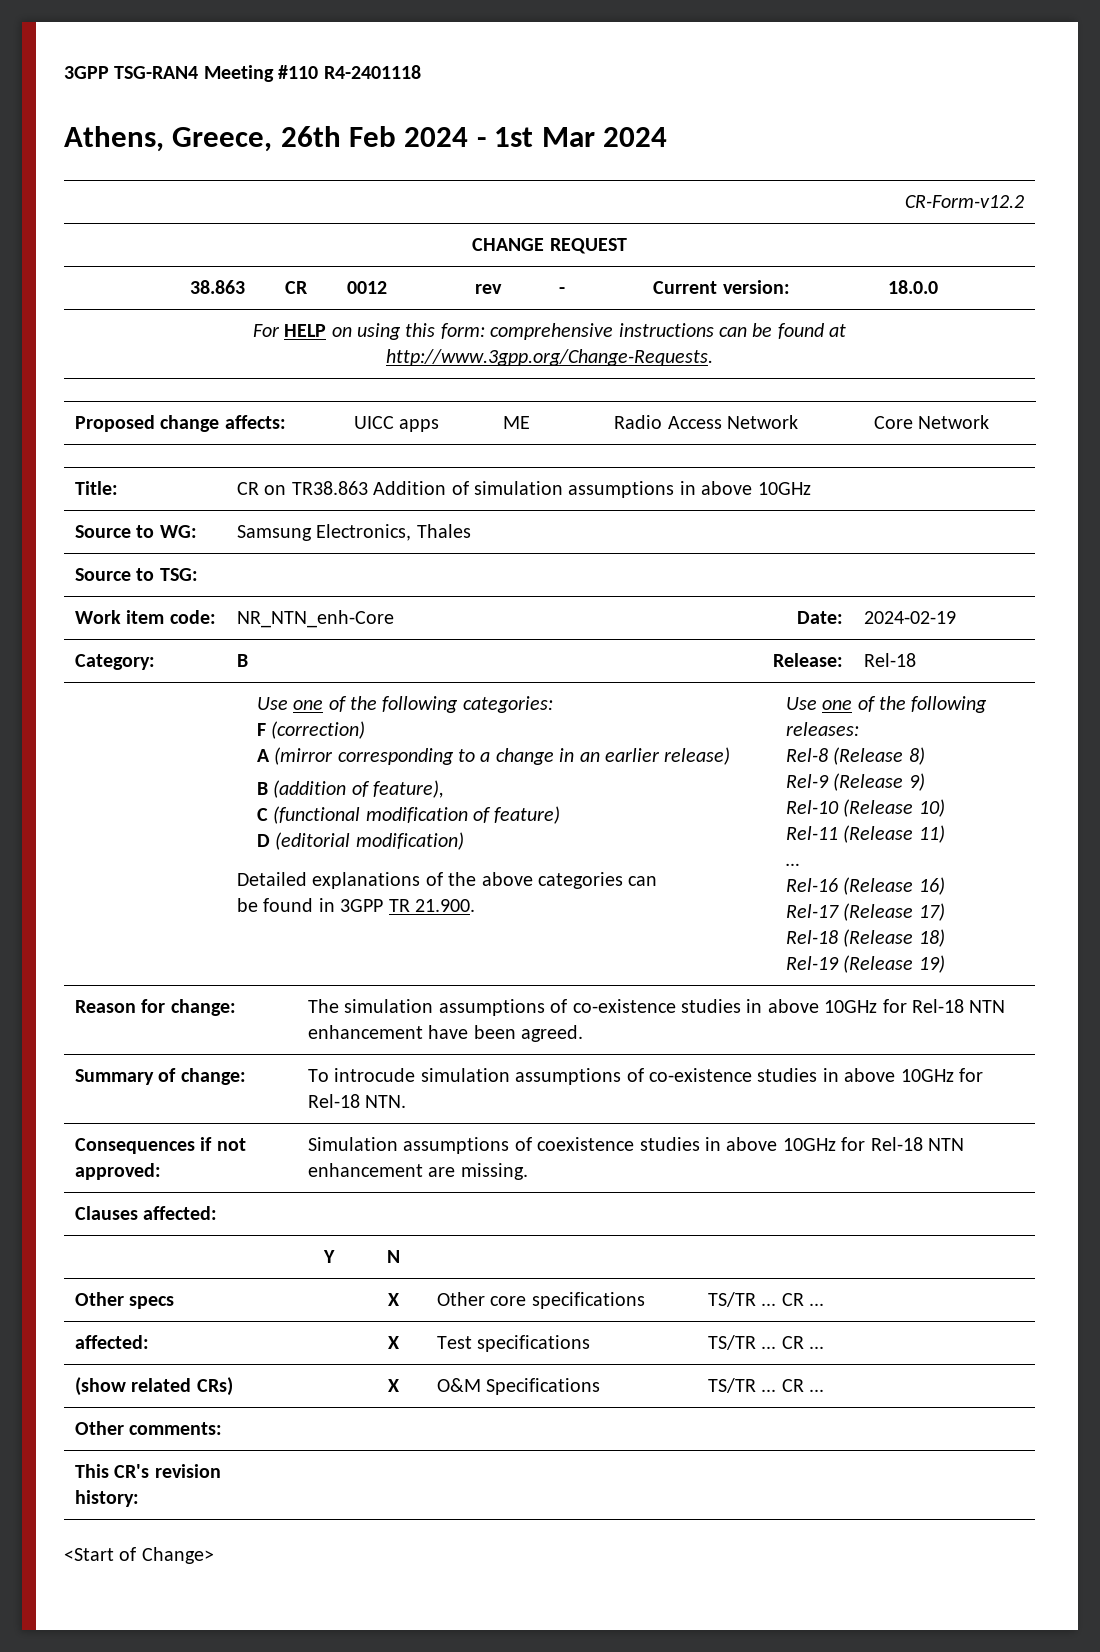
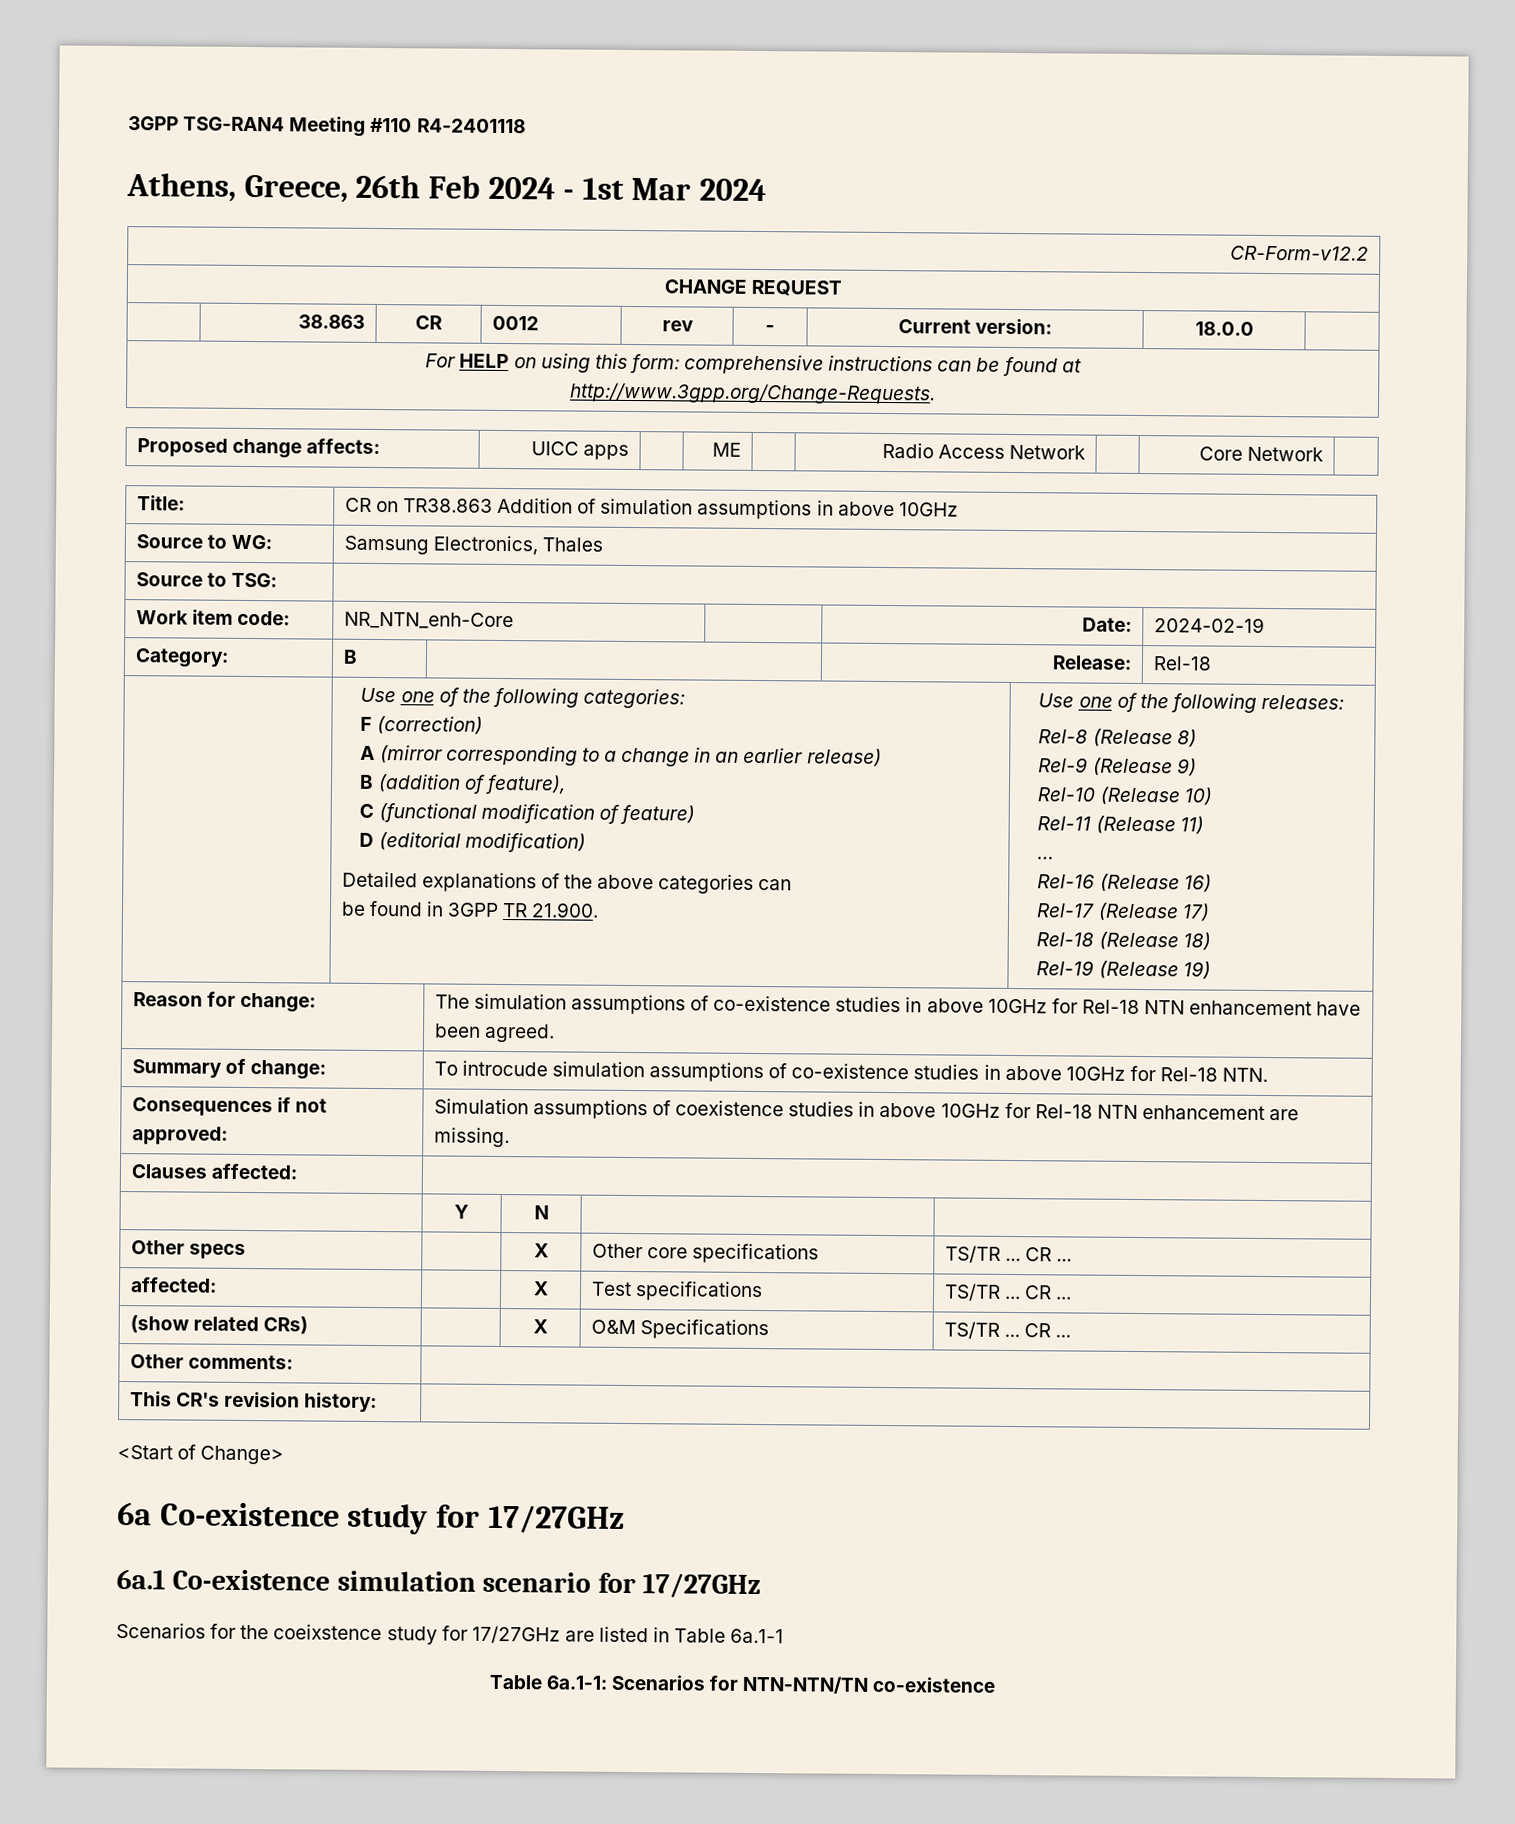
+ 6a Co-existence study for 17/27GHz
+ 6a.1 Co-existence simulation scenario for 17/27GHz
+ Scenarios for the coeixstence study for 17/27GHz are listed in Table 6a.1-1
+ Table 6a.1-1: Scenarios for NTN-NTN/TN co-existence

